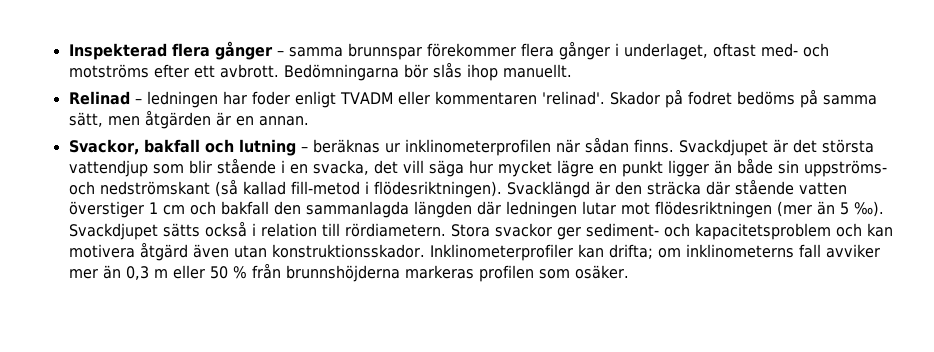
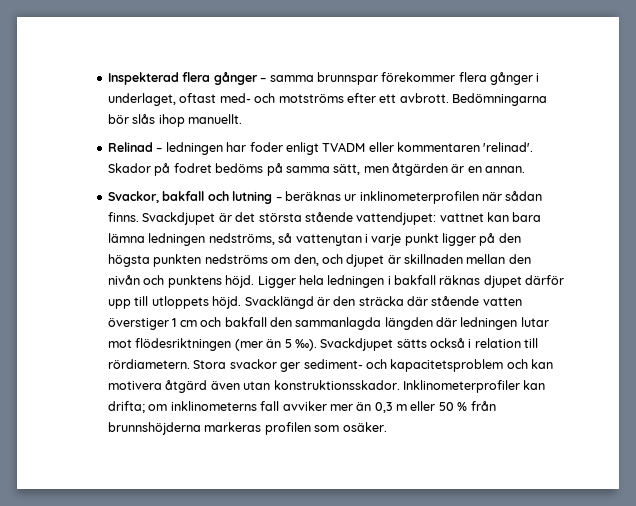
- Svackdjupet är det största vattendjup som blir stående i en svacka, det vill säga hur mycket lägre en punkt ligger än både sin uppströms- och nedströmskant (så kallad fill-metod i flödesriktningen).
+ Svackdjupet är det största stående vattendjupet: vattnet kan bara lämna ledningen nedströms, så vattenytan i varje punkt ligger på den högsta punkten nedströms om den, och djupet är skillnaden mellan den nivån och punktens höjd. Ligger hela ledningen i bakfall räknas djupet därför upp till utloppets höjd.

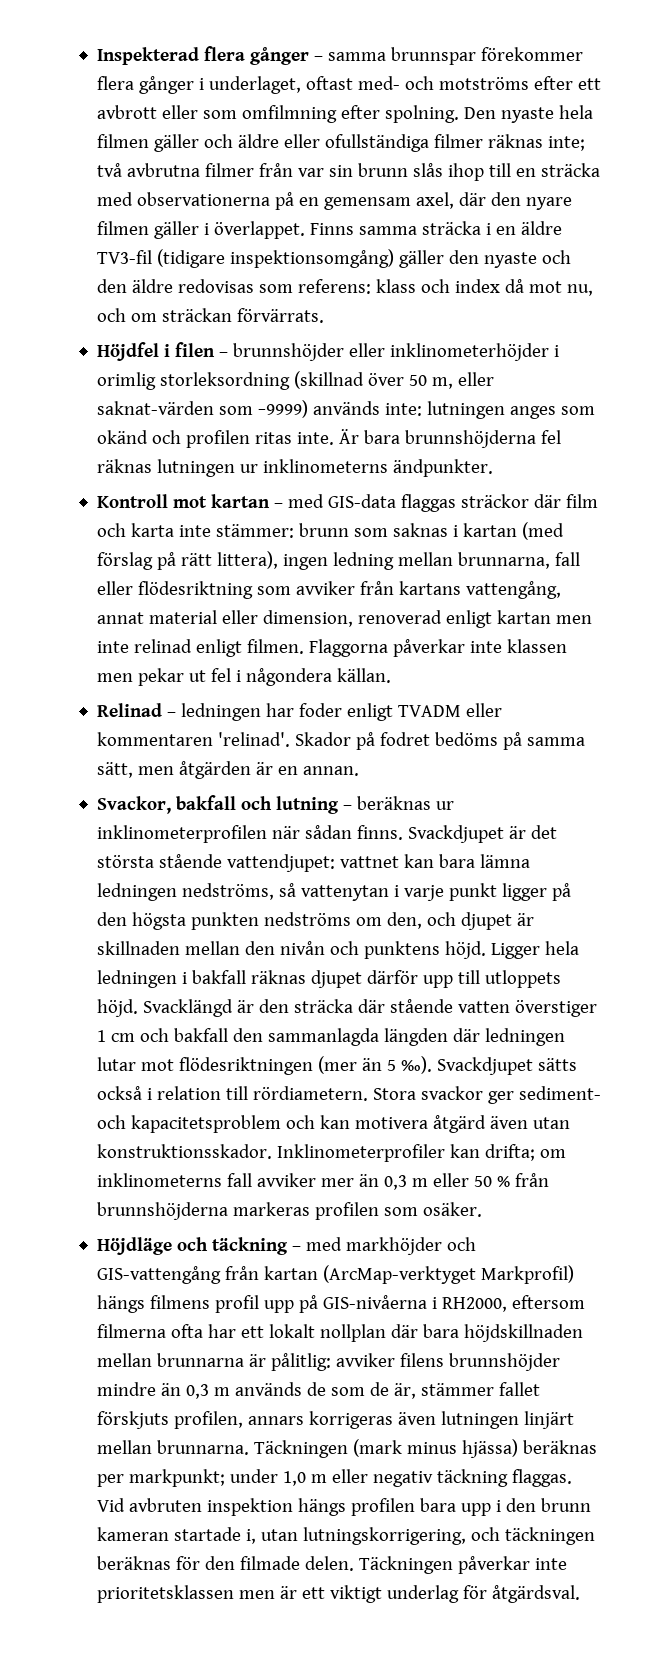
- Inspekterad flera gånger – samma brunnspar förekommer flera gånger i underlaget, oftast med- och motströms efter ett avbrott. Bedömningarna bör slås ihop manuellt.
+ Inspekterad flera gånger – samma brunnspar förekommer flera gånger i underlaget, oftast med- och motströms efter ett avbrott eller som omfilmning efter spolning. Den nyaste hela filmen gäller och äldre eller ofullständiga filmer räknas inte; två avbrutna filmer från var sin brunn slås ihop till en sträcka med observationerna på en gemensam axel, där den nyare filmen gäller i överlappet. Finns samma sträcka i en äldre TV3-fil (tidigare inspektionsomgång) gäller den nyaste och den äldre redovisas som referens: klass och index då mot nu, och om sträckan förvärrats.
+ Höjdfel i filen – brunnshöjder eller inklinometerhöjder i orimlig storleksordning (skillnad över 50 m, eller saknat-värden som −9999) används inte: lutningen anges som okänd och profilen ritas inte. Är bara brunnshöjderna fel räknas lutningen ur inklinometerns ändpunkter.
+ Kontroll mot kartan – med GIS-data flaggas sträckor där film och karta inte stämmer: brunn som saknas i kartan (med förslag på rätt littera), ingen ledning mellan brunnarna, fall eller flödesriktning som avviker från kartans vattengång, annat material eller dimension, renoverad enligt kartan men inte relinad enligt filmen. Flaggorna påverkar inte klassen men pekar ut fel i någondera källan.
+ Höjdläge och täckning – med markhöjder och GIS-vattengång från kartan (ArcMap-verktyget Markprofil) hängs filmens profil upp på GIS-nivåerna i RH2000, eftersom filmerna ofta har ett lokalt nollplan där bara höjdskillnaden mellan brunnarna är pålitlig: avviker filens brunnshöjder mindre än 0,3 m används de som de är, stämmer fallet förskjuts profilen, annars korrigeras även lutningen linjärt mellan brunnarna. Täckningen (mark minus hjässa) beräknas per markpunkt; under 1,0 m eller negativ täckning flaggas. Vid avbruten inspektion hängs profilen bara upp i den brunn kameran startade i, utan lutningskorrigering, och täckningen beräknas för den filmade delen. Täckningen påverkar inte prioritetsklassen men är ett viktigt underlag för åtgärdsval.

